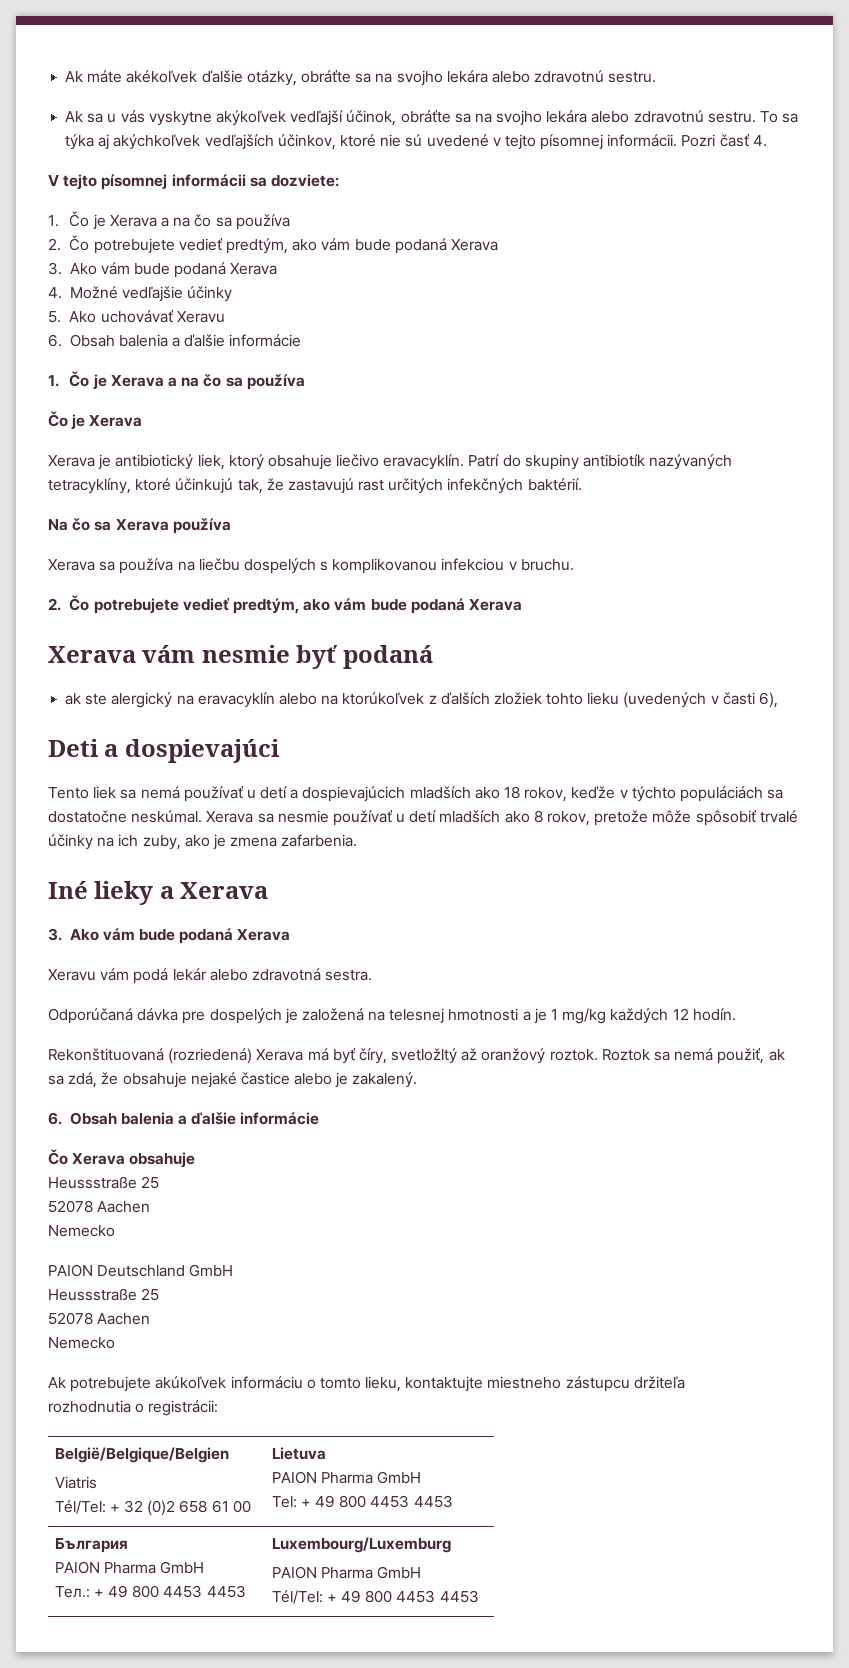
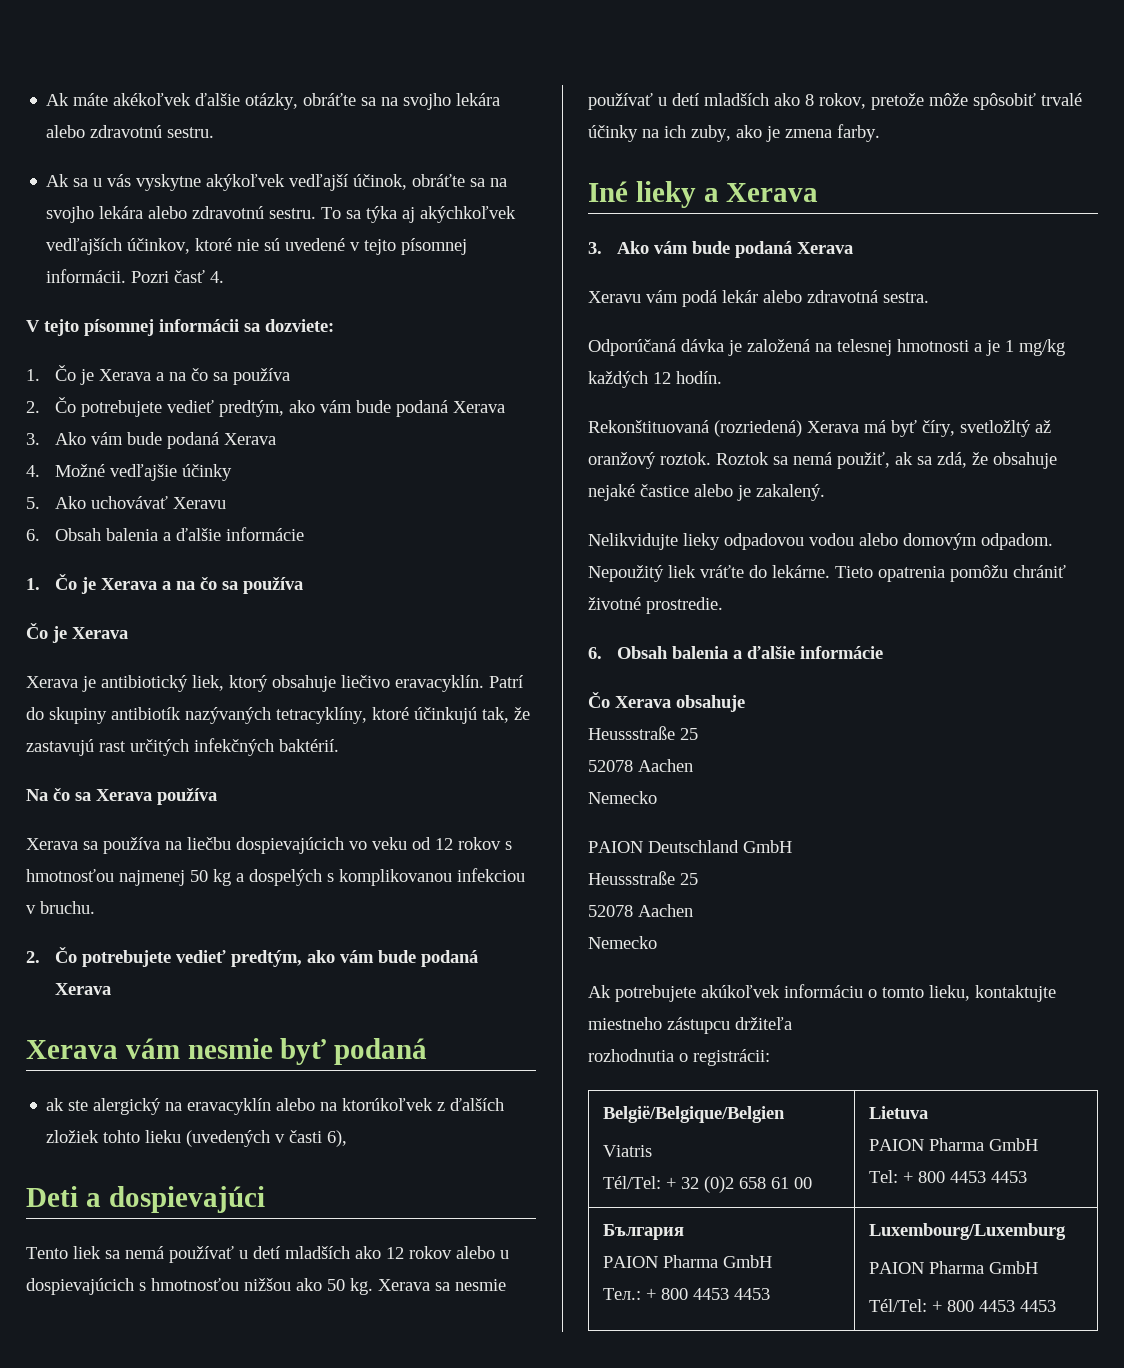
- Xerava sa používa na liečbu dospelých s komplikovanou infekciou v bruchu.
+ Xerava sa používa na liečbu dospievajúcich vo veku od 12 rokov s hmotnosťou najmenej 50 kg a dospelých s komplikovanou infekciou v bruchu.
- Tento liek sa nemá používať u detí a dospievajúcich mladších ako 18 rokov, keďže v týchto populáciách sa dostatočne neskúmal.
+ Tento liek sa nemá používať u detí mladších ako 12 rokov alebo u dospievajúcich s hmotnosťou nižšou ako 50 kg.
- Xerava sa nesmie používať u detí mladších ako 8 rokov, pretože môže spôsobiť trvalé účinky na ich zuby, ako je zmena zafarbenia.
+ Xerava sa nesmie používať u detí mladších ako 8 rokov, pretože môže spôsobiť trvalé účinky na ich zuby, ako je zmena farby.
- Odporúčaná dávka pre dospelých je založená na telesnej hmotnosti a je 1 mg/kg každých 12 hodín.
+ Odporúčaná dávka je založená na telesnej hmotnosti a je 1 mg/kg každých 12 hodín.
+ Nelikvidujte lieky odpadovou vodou alebo domovým odpadom. Nepoužitý liek vráťte do lekárne. Tieto opatrenia pomôžu chrániť životné prostredie.
  België/Belgique/Belgien
  Viatris
  Tél/Tel: + 32 (0)2 658 61 00 | Lietuva
  PAION Pharma GmbH
- Tel: + 49 800 4453 4453
+ Tel: + 800 4453 4453
  България
  PAION Pharma GmbH
- Teл.: + 49 800 4453 4453 | Luxembourg/Luxemburg
+ Teл.: + 800 4453 4453 | Luxembourg/Luxemburg
  PAION Pharma GmbH
- Tél/Tel: + 49 800 4453 4453
+ Tél/Tel: + 800 4453 4453

